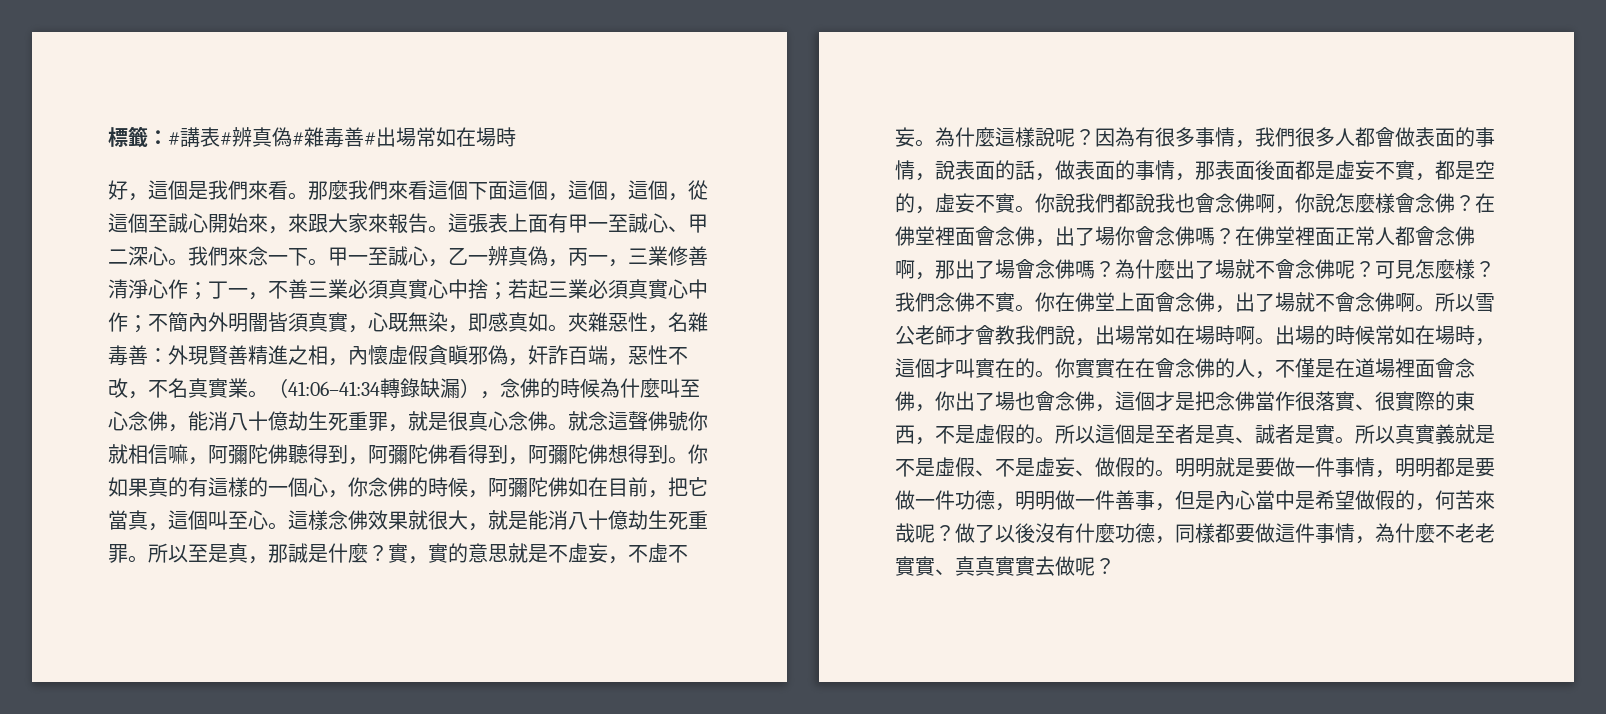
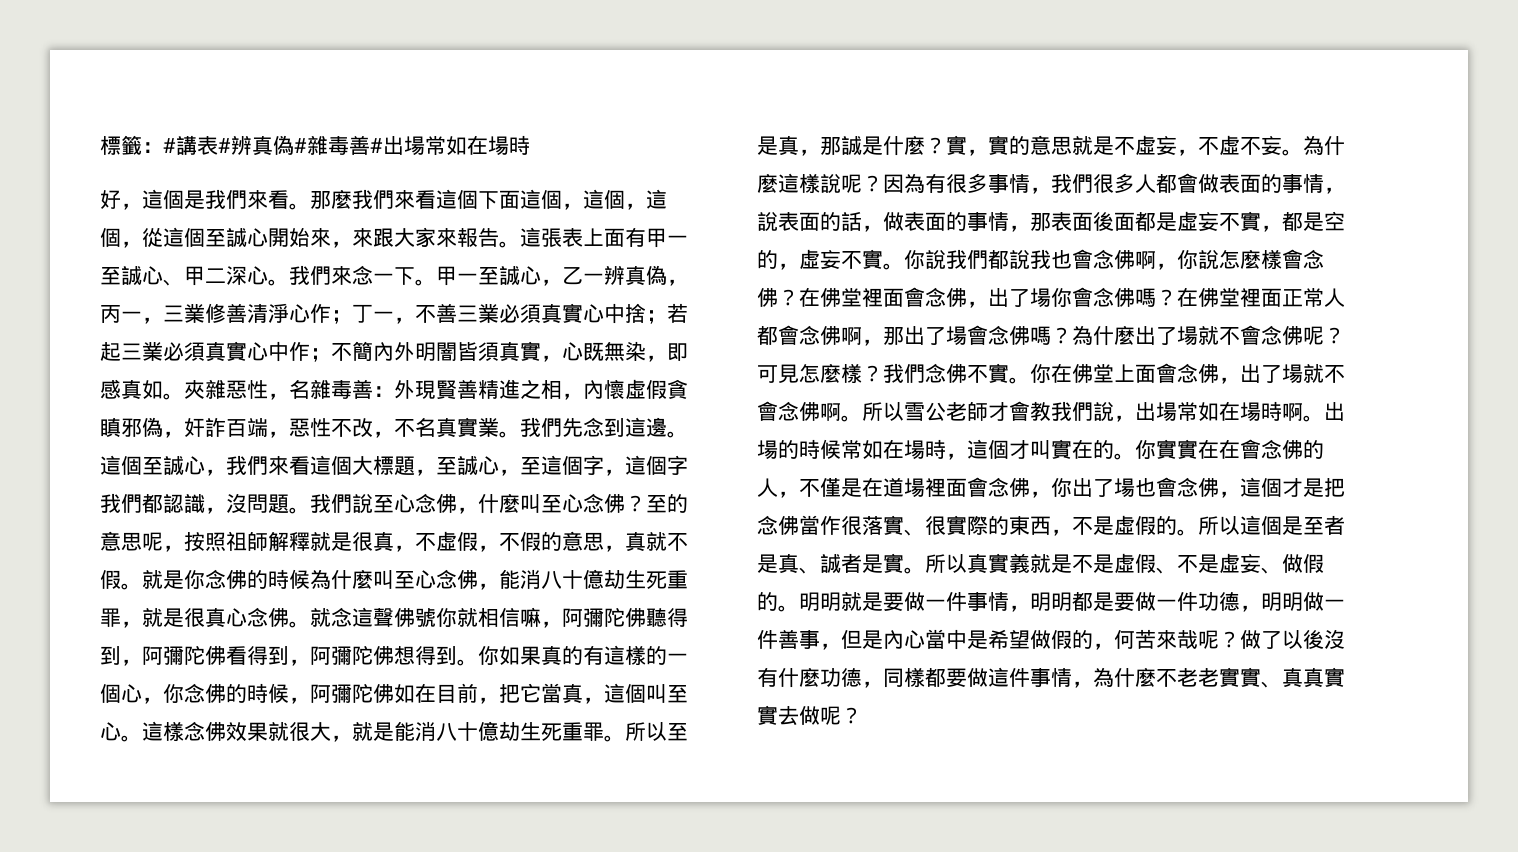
- （41:06–41:34轉錄缺漏），念佛的時候為什麼叫至心念佛，能消八十億劫生死重罪，就是很真心念佛。
+ 我們先念到這邊。這個至誠心，我們來看這個大標題，至誠心，至這個字，這個字我們都認識，沒問題。我們說至心念佛，什麼叫至心念佛？至的意思呢，按照祖師解釋就是很真，不虛假，不假的意思，真就不假。就是你念佛的時候為什麼叫至心念佛，能消八十億劫生死重罪，就是很真心念佛。

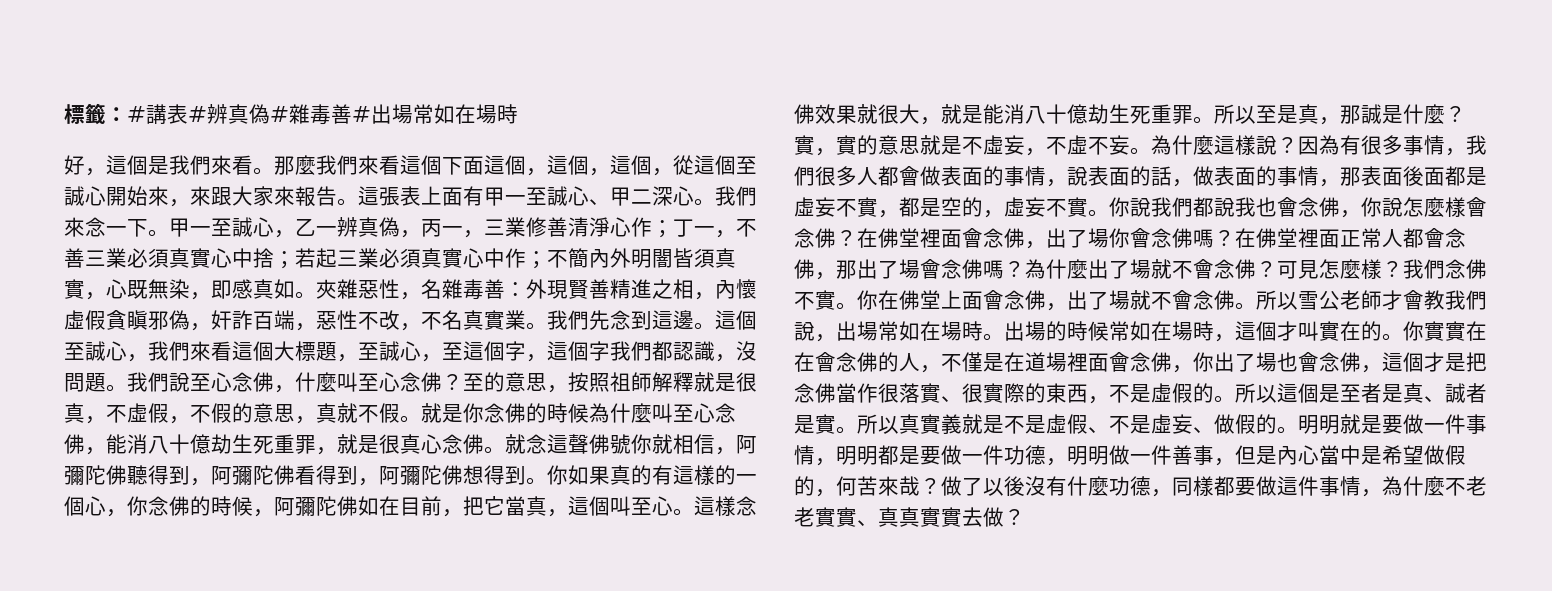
- 至的意思呢，按照祖師解釋就是很真，不虛假，不假的意思，真就不假。
+ 至的意思，按照祖師解釋就是很真，不虛假，不假的意思，真就不假。
- 就念這聲佛號你就相信嘛，阿彌陀佛聽得到，阿彌陀佛看得到，阿彌陀佛想得到。
+ 就念這聲佛號你就相信，阿彌陀佛聽得到，阿彌陀佛看得到，阿彌陀佛想得到。
- 為什麼這樣說呢？
+ 為什麼這樣說？
- 你說我們都說我也會念佛啊，你說怎麼樣會念佛？
+ 你說我們都說我也會念佛，你說怎麼樣會念佛？
- 在佛堂裡面正常人都會念佛啊，那出了場會念佛嗎？
+ 在佛堂裡面正常人都會念佛，那出了場會念佛嗎？
- 為什麼出了場就不會念佛呢？
+ 為什麼出了場就不會念佛？
- 你在佛堂上面會念佛，出了場就不會念佛啊。
+ 你在佛堂上面會念佛，出了場就不會念佛。
- 所以雪公老師才會教我們說，出場常如在場時啊。
+ 所以雪公老師才會教我們說，出場常如在場時。
- 明明就是要做一件事情，明明都是要做一件功德，明明做一件善事，但是內心當中是希望做假的，何苦來哉呢？
+ 明明就是要做一件事情，明明都是要做一件功德，明明做一件善事，但是內心當中是希望做假的，何苦來哉？
- 做了以後沒有什麼功德，同樣都要做這件事情，為什麼不老老實實、真真實實去做呢？
+ 做了以後沒有什麼功德，同樣都要做這件事情，為什麼不老老實實、真真實實去做？

